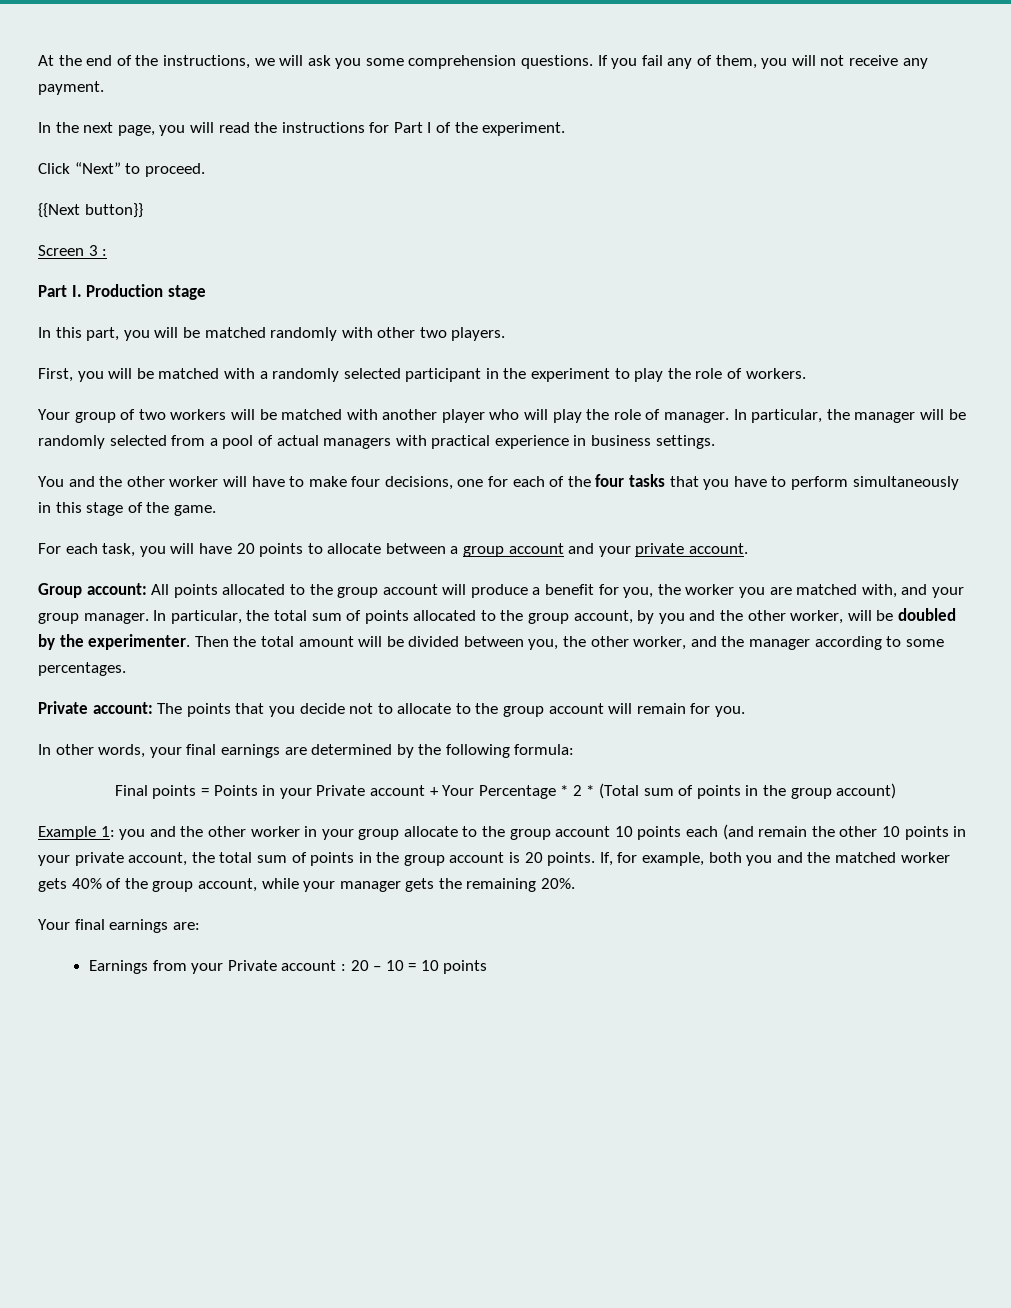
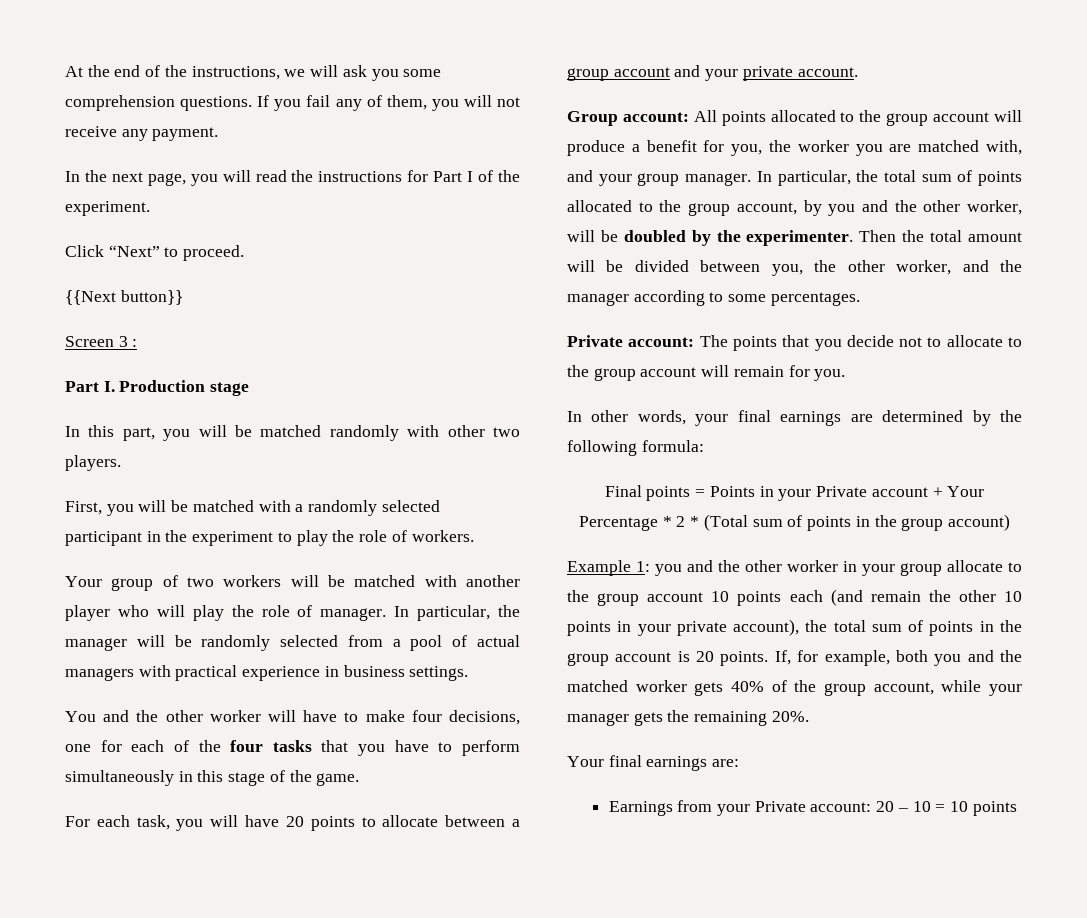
- Example 1: you and the other worker in your group allocate to the group account 10 points each (and remain the other 10 points in your private account, the total sum of points in the group account is 20 points.
+ Example 1: you and the other worker in your group allocate to the group account 10 points each (and remain the other 10 points in your private account), the total sum of points in the group account is 20 points.
- Earnings from your Private account : 20 – 10 = 10 points
+ Earnings from your Private account: 20 – 10 = 10 points

